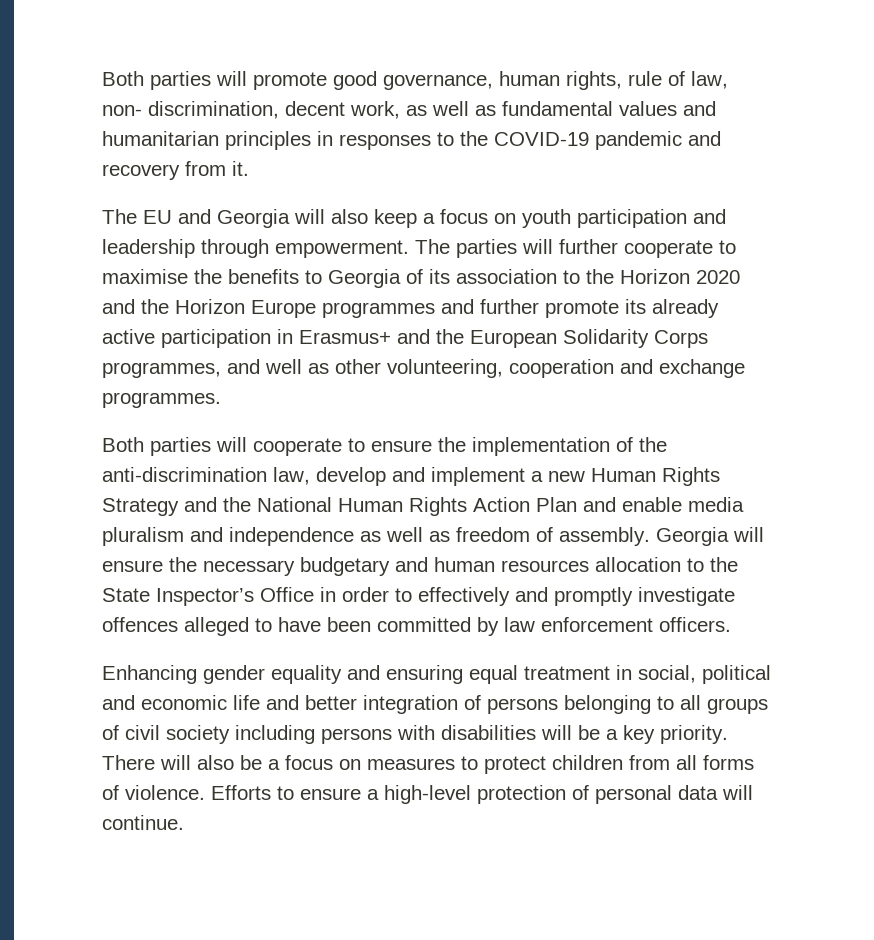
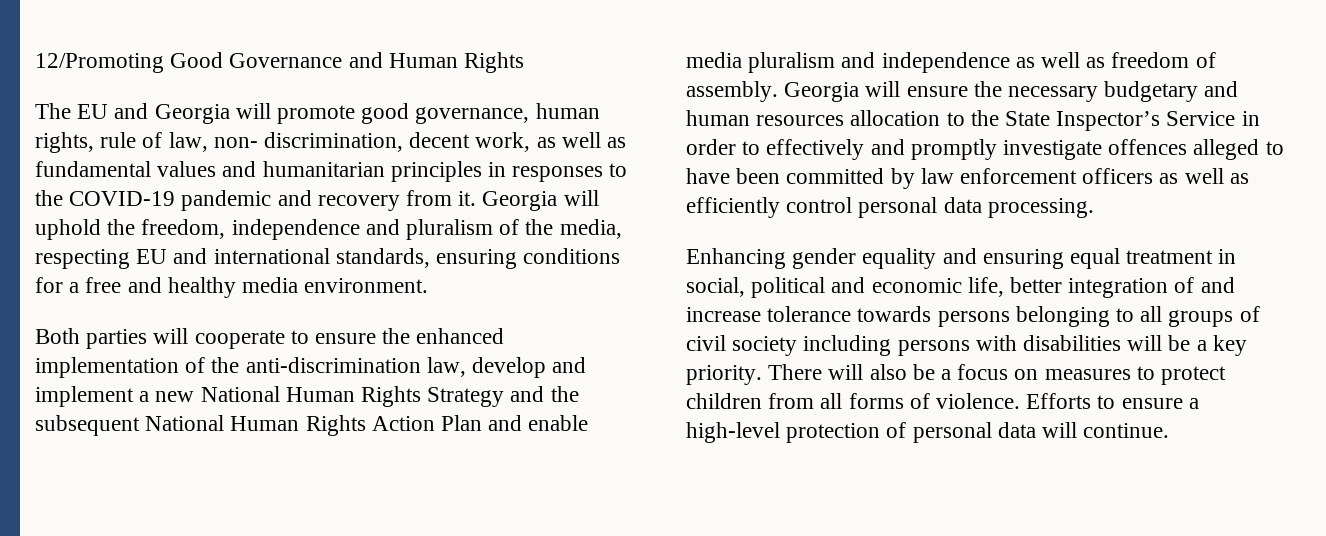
- Both parties will promote good governance, human rights, rule of law, non- discrimination, decent work, as well as fundamental values and humanitarian principles in responses to the COVID-19 pandemic and recovery from it.
- The EU and Georgia will also keep a focus on youth participation and leadership through empowerment. The parties will further cooperate to maximise the benefits to Georgia of its association to the Horizon 2020 and the Horizon Europe programmes and further promote its already active participation in Erasmus+ and the European Solidarity Corps programmes, and well as other volunteering, cooperation and exchange programmes.
+ 12/Promoting Good Governance and Human Rights
+ The EU and Georgia will promote good governance, human rights, rule of law, non- discrimination, decent work, as well as fundamental values and humanitarian principles in responses to the COVID-19 pandemic and recovery from it. Georgia will uphold the freedom, independence and pluralism of the media, respecting EU and international standards, ensuring conditions for a free and healthy media environment.
- Both parties will cooperate to ensure the implementation of the anti-discrimination law, develop and implement a new Human Rights Strategy and the National Human Rights Action Plan and enable media pluralism and independence as well as freedom of assembly.
+ Both parties will cooperate to ensure the enhanced implementation of the anti-discrimination law, develop and implement a new National Human Rights Strategy and the subsequent National Human Rights Action Plan and enable media pluralism and independence as well as freedom of assembly.
- Georgia will ensure the necessary budgetary and human resources allocation to the State Inspector’s Office in order to effectively and promptly investigate offences alleged to have been committed by law enforcement officers.
+ Georgia will ensure the necessary budgetary and human resources allocation to the State Inspector’s Service in order to effectively and promptly investigate offences alleged to have been committed by law enforcement officers as well as efficiently control personal data processing.
- Enhancing gender equality and ensuring equal treatment in social, political and economic life and better integration of persons belonging to all groups of civil society including persons with disabilities will be a key priority.
+ Enhancing gender equality and ensuring equal treatment in social, political and economic life, better integration of and increase tolerance towards persons belonging to all groups of civil society including persons with disabilities will be a key priority.

